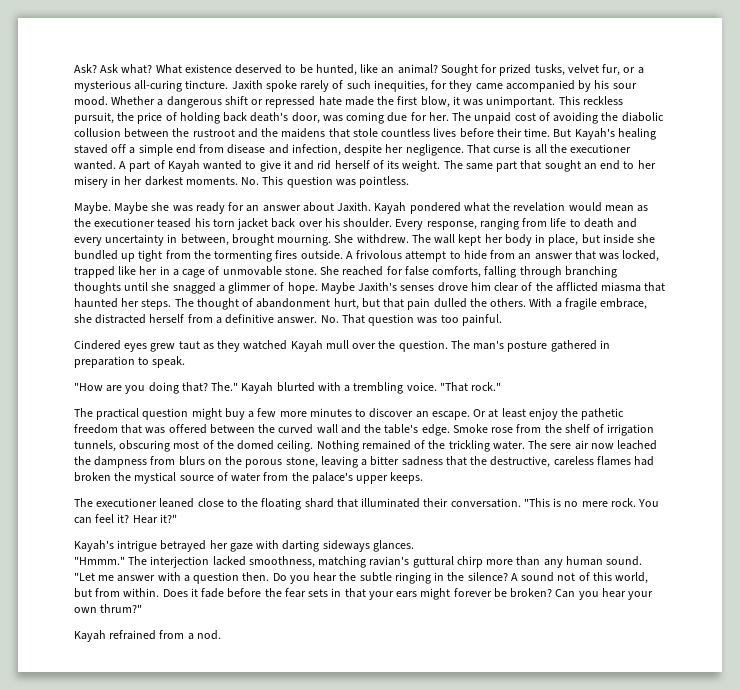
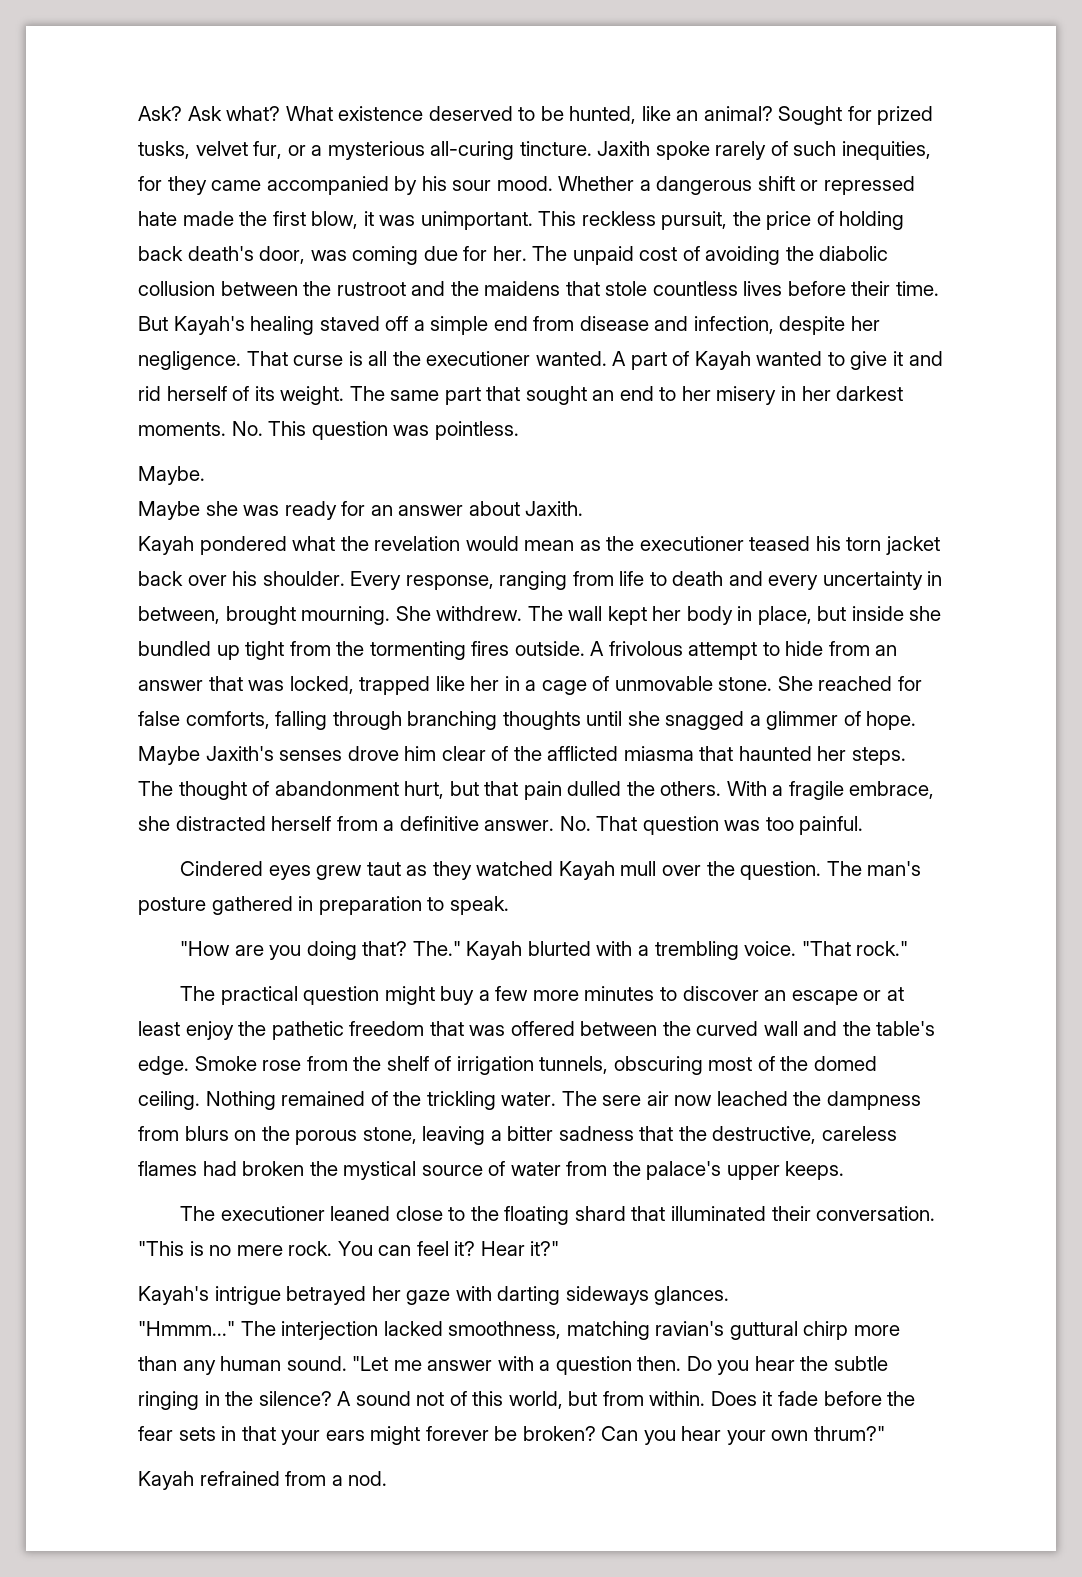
- Maybe. Maybe she was ready for an answer about Jaxith. Kayah pondered what the revelation would mean as the executioner teased his torn jacket back over his shoulder.
+ Maybe.
+ Maybe she was ready for an answer about Jaxith.
+ Kayah pondered what the revelation would mean as the executioner teased his torn jacket back over his shoulder.
- The practical question might buy a few more minutes to discover an escape. Or at least enjoy the pathetic freedom that was offered between the curved wall and the table's edge.
+ The practical question might buy a few more minutes to discover an escape or at least enjoy the pathetic freedom that was offered between the curved wall and the table's edge.
- "Hmmm."
+ "Hmmm..."

